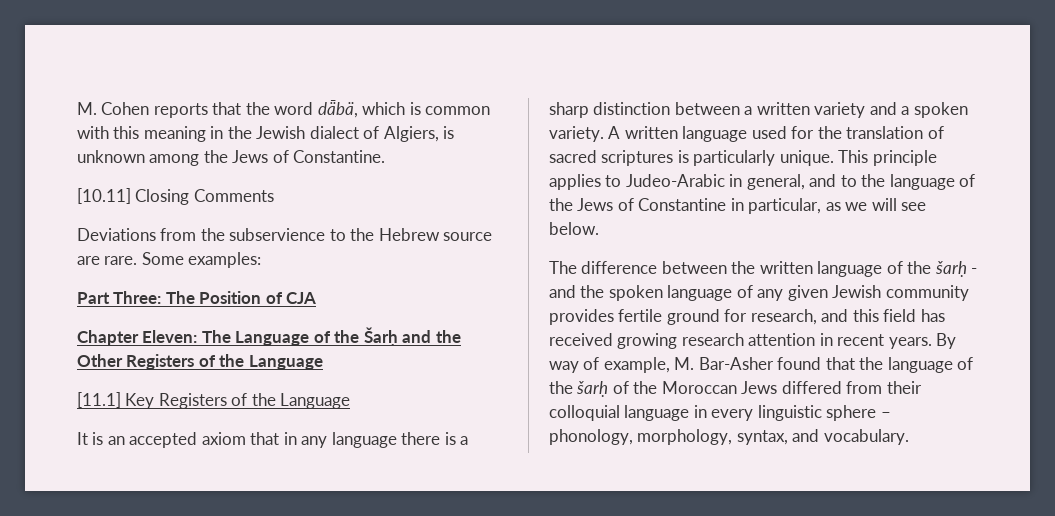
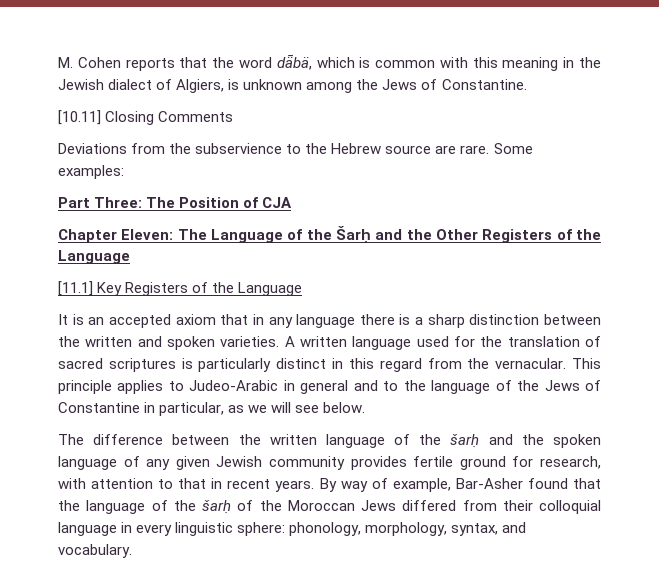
- It is an accepted axiom that in any language there is a sharp distinction between a written variety and a spoken variety.
+ It is an accepted axiom that in any language there is a sharp distinction between the written and spoken varieties.
- A written language used for the translation of sacred scriptures is particularly unique.
+ A written language used for the translation of sacred scriptures is particularly distinct in this regard from the vernacular.
- This principle applies to Judeo-Arabic in general, and to the language of the Jews of Constantine in particular, as we will see below.
+ This principle applies to Judeo-Arabic in general and to the language of the Jews of Constantine in particular, as we will see below.
- The difference between the written language of the šarḥ - and the spoken language of any given Jewish community provides fertile ground for research, and this field has received growing research attention in recent years.
+ The difference between the written language of the šarḥ and the spoken language of any given Jewish community provides fertile ground for research, with attention to that in recent years.
- By way of example, M. Bar-Asher found that the language of the šarḥ of the Moroccan Jews differed from their colloquial language in every linguistic sphere – phonology, morphology, syntax, and vocabulary.
+ By way of example, Bar-Asher found that the language of the šarḥ of the Moroccan Jews differed from their colloquial language in every linguistic sphere: phonology, morphology, syntax, and vocabulary.

